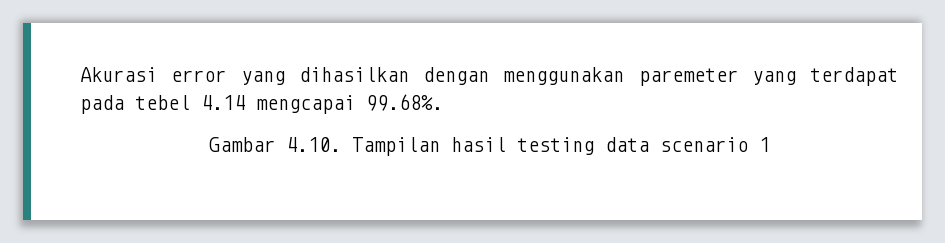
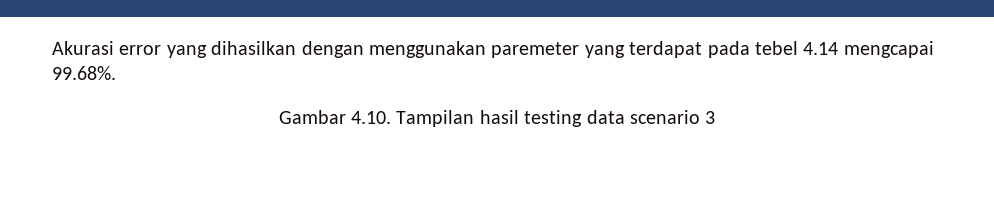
- Gambar 4.10. Tampilan hasil testing data scenario 1
+ Gambar 4.10. Tampilan hasil testing data scenario 3

